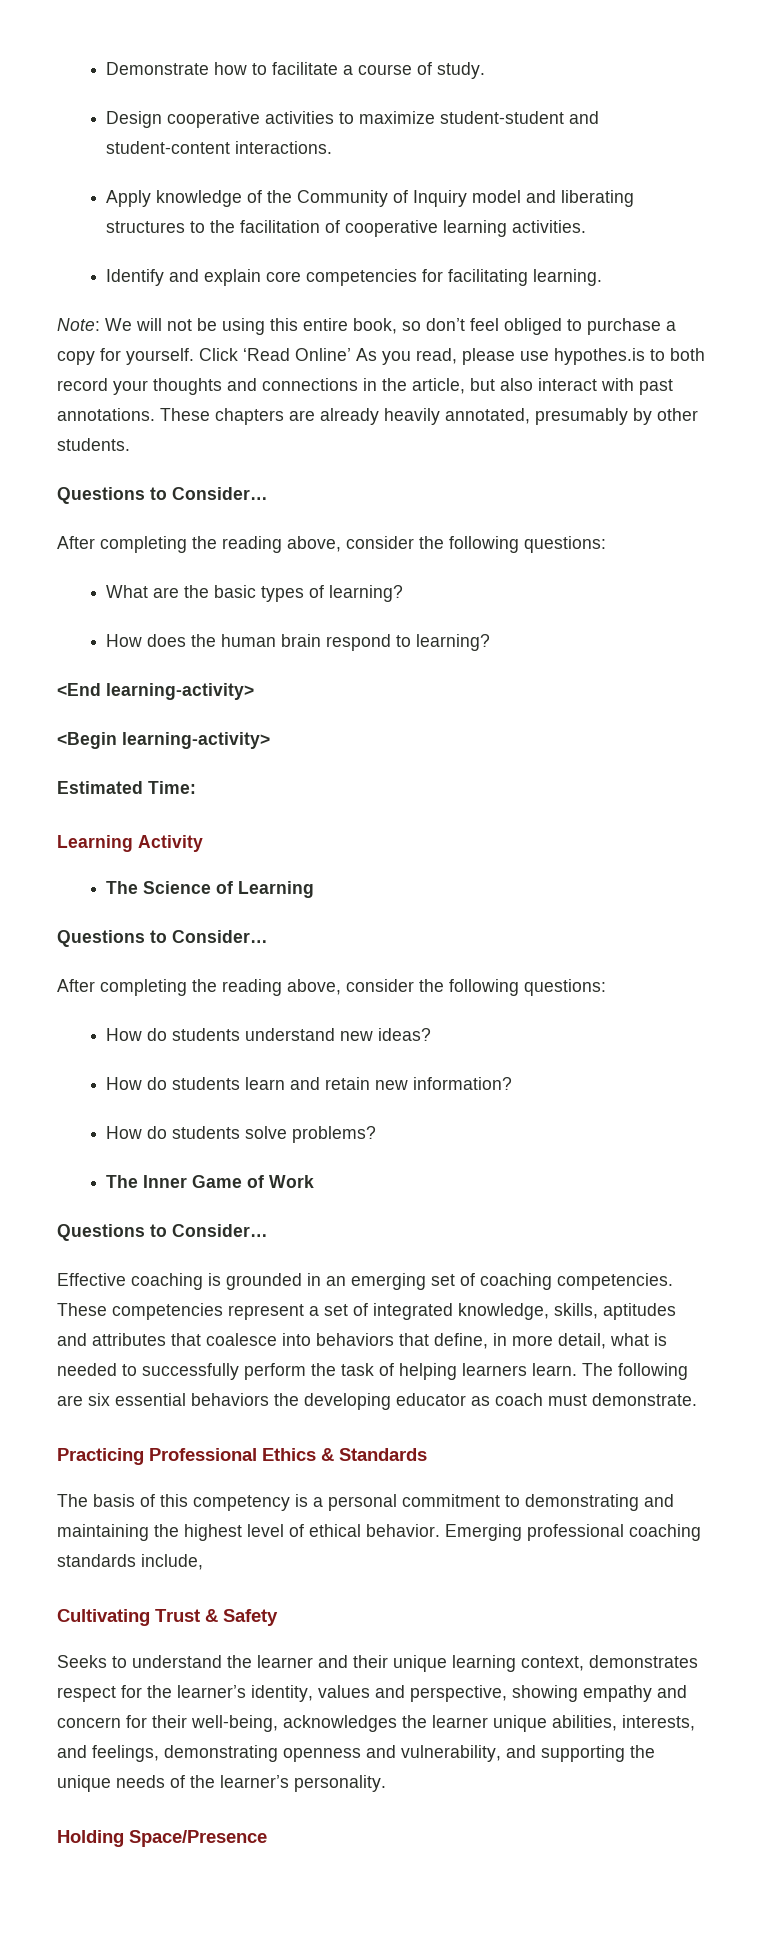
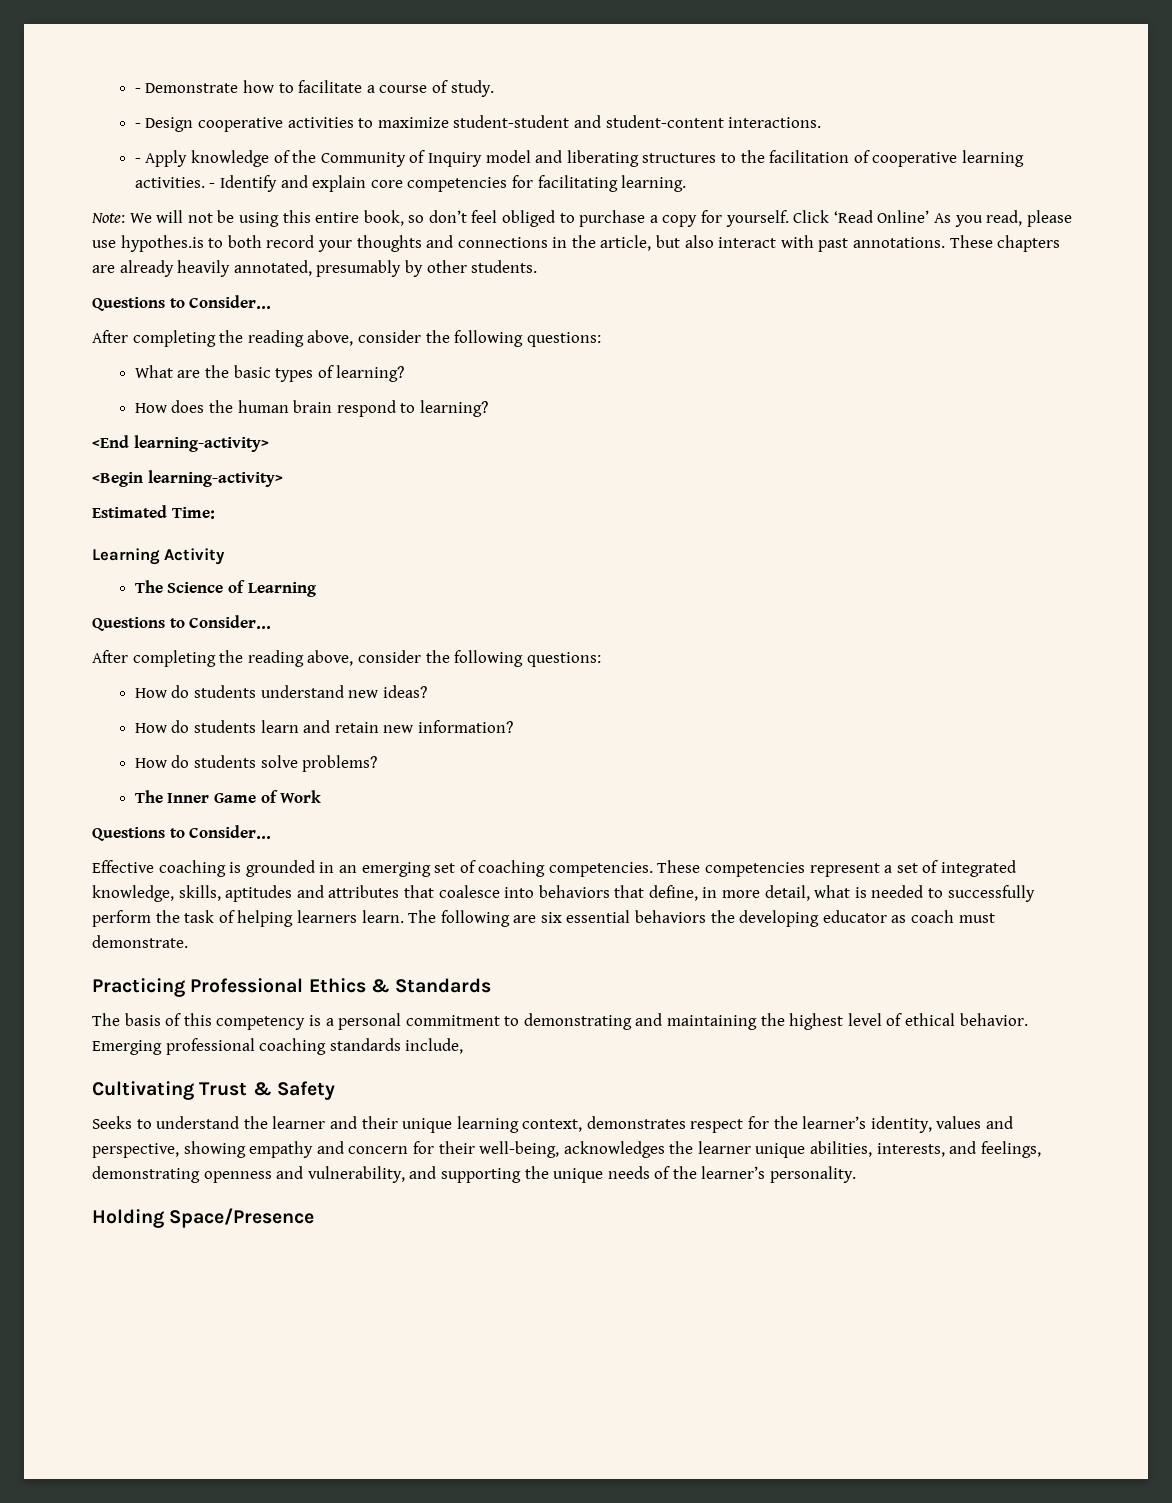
- Demonstrate how to facilitate a course of study.
+ - Demonstrate how to facilitate a course of study.
- Design cooperative activities to maximize student-student and student-content interactions.
+ - Design cooperative activities to maximize student-student and student-content interactions.
- Apply knowledge of the Community of Inquiry model and liberating structures to the facilitation of cooperative learning activities.
- Identify and explain core competencies for facilitating learning.
+ - Apply knowledge of the Community of Inquiry model and liberating structures to the facilitation of cooperative learning activities. - Identify and explain core competencies for facilitating learning.

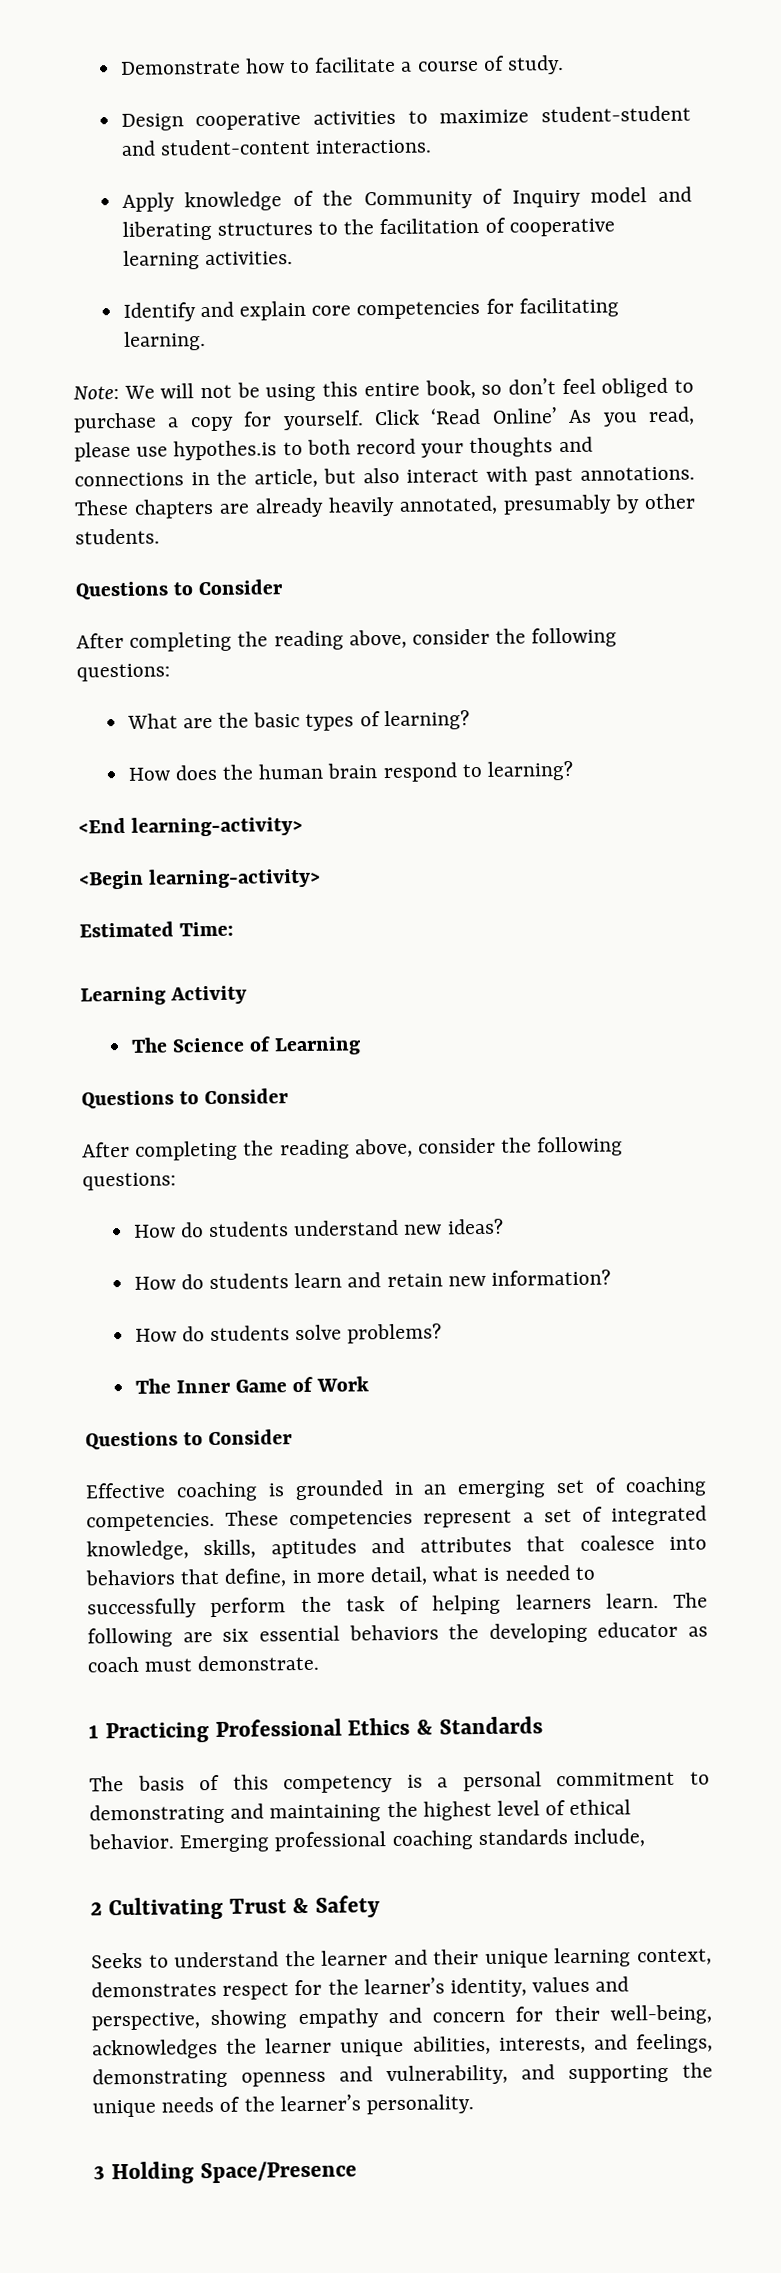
- - Demonstrate how to facilitate a course of study.
+ Demonstrate how to facilitate a course of study.
- - Design cooperative activities to maximize student-student and student-content interactions.
+ Design cooperative activities to maximize student-student and student-content interactions.
- - Apply knowledge of the Community of Inquiry model and liberating structures to the facilitation of cooperative learning activities. - Identify and explain core competencies for facilitating learning.
+ Apply knowledge of the Community of Inquiry model and liberating structures to the facilitation of cooperative learning activities.
+ Identify and explain core competencies for facilitating learning.
  These chapters are already heavily annotated, presumably by other students.
- Questions to Consider…
+ Questions to Consider
  The Science of Learning
- Questions to Consider…
+ Questions to Consider
  The Inner Game of Work
- Questions to Consider…
+ Questions to Consider
- Practicing Professional Ethics & Standards
+ 1 Practicing Professional Ethics & Standards
- Cultivating Trust & Safety
+ 2 Cultivating Trust & Safety
- Holding Space/Presence
+ 3 Holding Space/Presence

